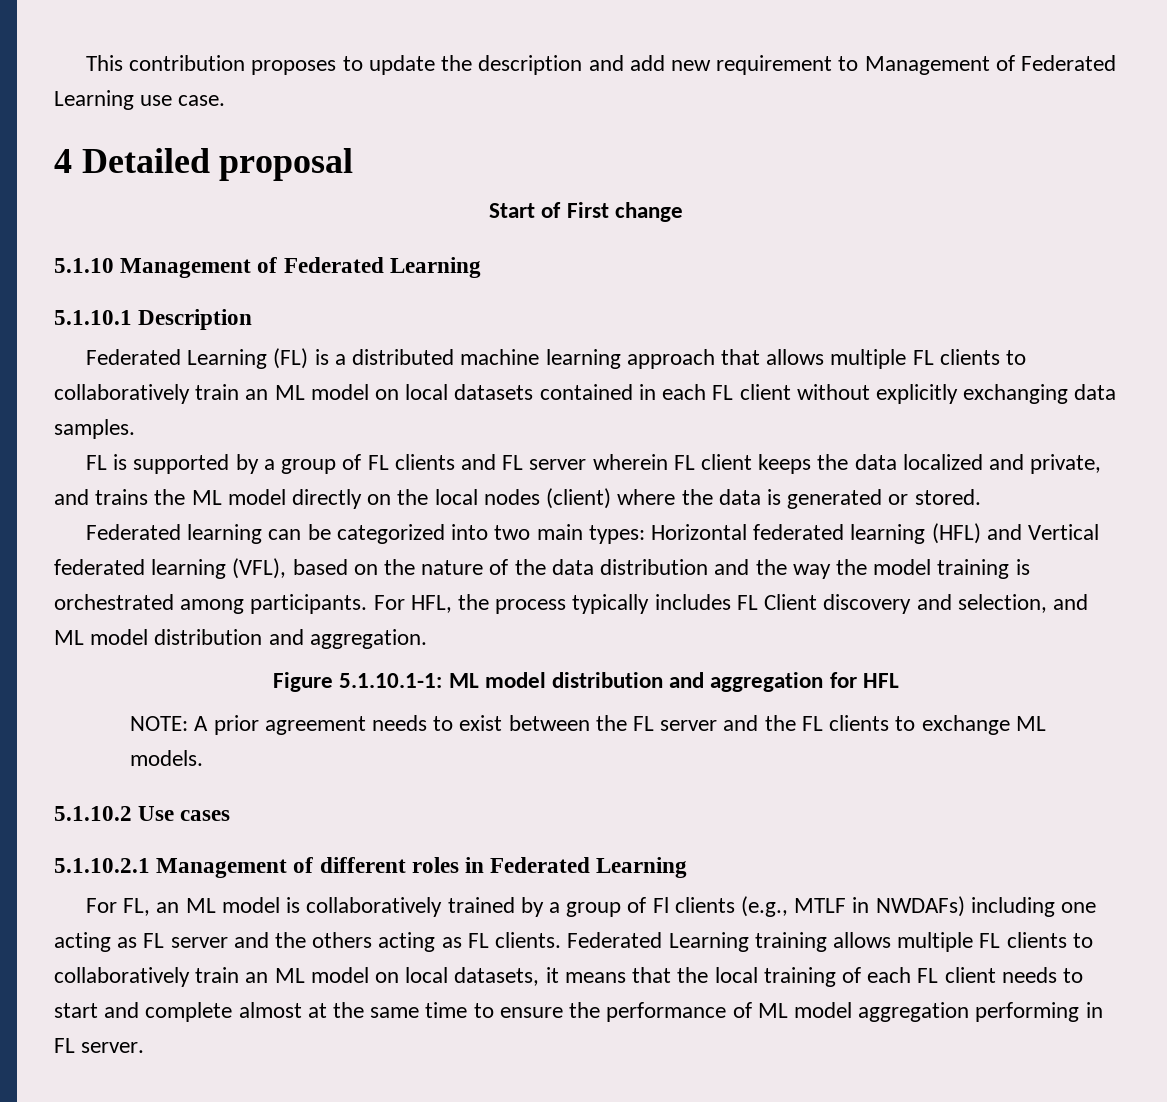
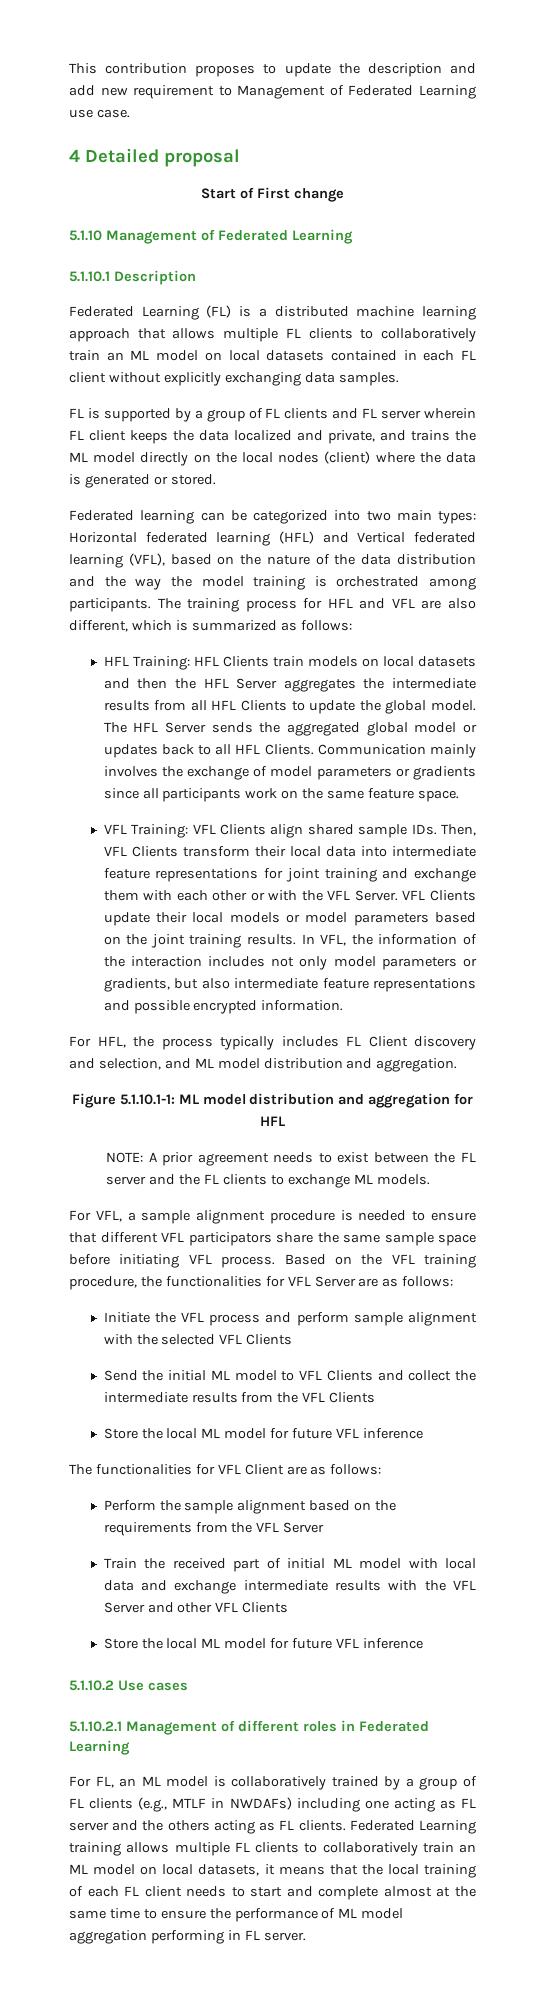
- Federated learning can be categorized into two main types: Horizontal federated learning (HFL) and Vertical federated learning (VFL), based on the nature of the data distribution and the way the model training is orchestrated among participants. For HFL, the process typically includes FL Client discovery and selection, and ML model distribution and aggregation.
+ Federated learning can be categorized into two main types: Horizontal federated learning (HFL) and Vertical federated learning (VFL), based on the nature of the data distribution and the way the model training is orchestrated among participants. The training process for HFL and VFL are also different, which is summarized as follows:
+ HFL Training: HFL Clients train models on local datasets and then the HFL Server aggregates the intermediate results from all HFL Clients to update the global model. The HFL Server sends the aggregated global model or updates back to all HFL Clients. Communication mainly involves the exchange of model parameters or gradients since all participants work on the same feature space.
+ VFL Training: VFL Clients align shared sample IDs. Then, VFL Clients transform their local data into intermediate feature representations for joint training and exchange them with each other or with the VFL Server. VFL Clients update their local models or model parameters based on the joint training results. In VFL, the information of the interaction includes not only model parameters or gradients, but also intermediate feature representations and possible encrypted information.
+ For HFL, the process typically includes FL Client discovery and selection, and ML model distribution and aggregation.
+ For VFL, a sample alignment procedure is needed to ensure that different VFL participators share the same sample space before initiating VFL process. Based on the VFL training procedure, the functionalities for VFL Server are as follows:
+ Initiate the VFL process and perform sample alignment with the selected VFL Clients
+ Send the initial ML model to VFL Clients and collect the intermediate results from the VFL Clients
+ Store the local ML model for future VFL inference
+ The functionalities for VFL Client are as follows:
+ Perform the sample alignment based on the requirements from the VFL Server
+ Train the received part of initial ML model with local data and exchange intermediate results with the VFL Server and other VFL Clients
+ Store the local ML model for future VFL inference
- For FL, an ML model is collaboratively trained by a group of Fl clients (e.g., MTLF in NWDAFs) including one acting as FL server and the others acting as FL clients.
+ For FL, an ML model is collaboratively trained by a group of FL clients (e.g., MTLF in NWDAFs) including one acting as FL server and the others acting as FL clients.

